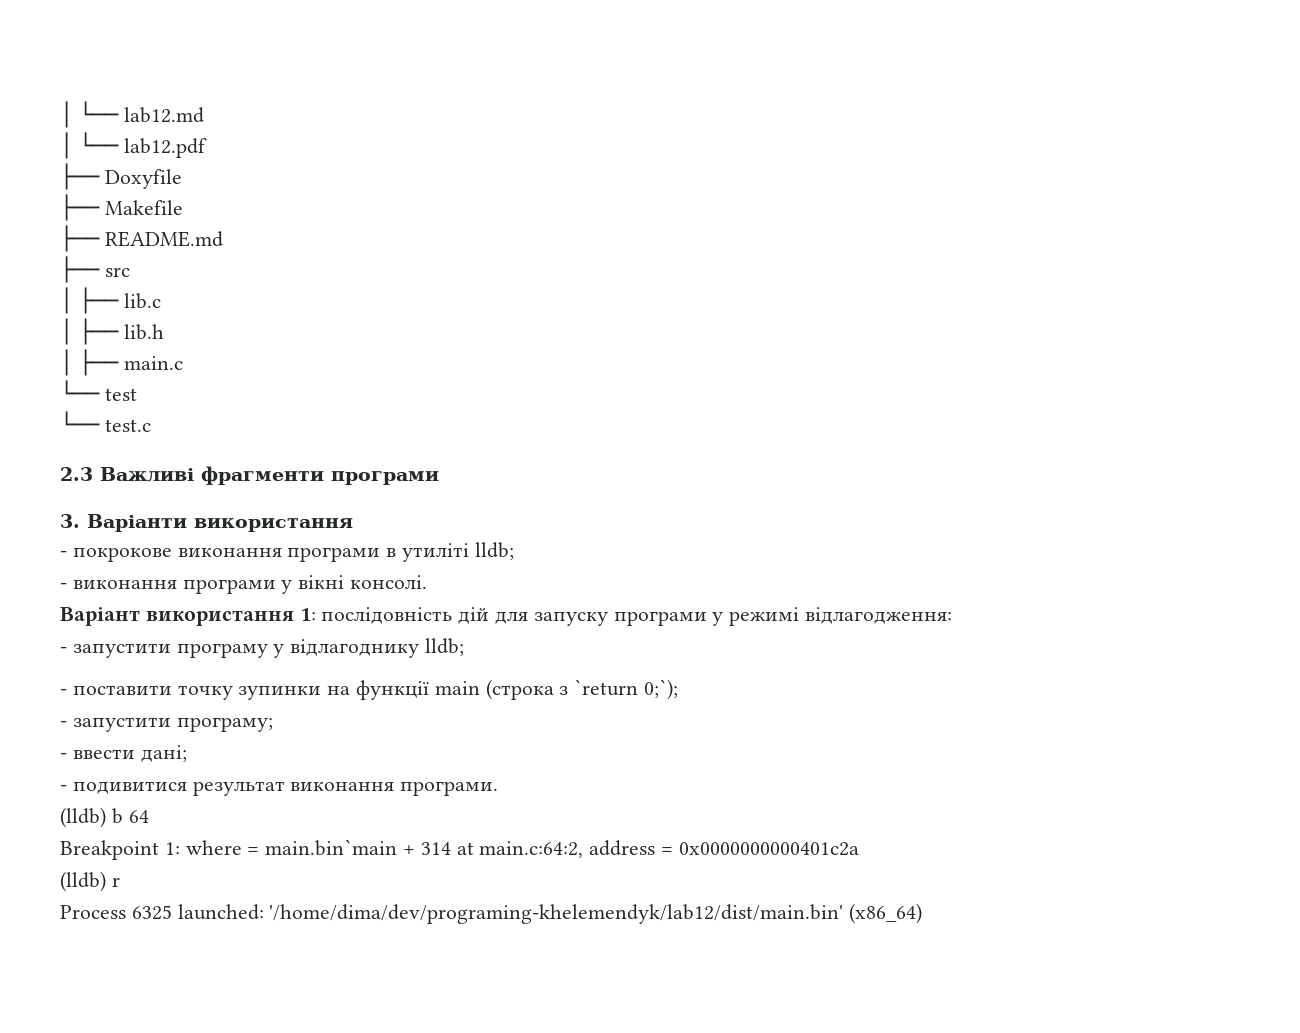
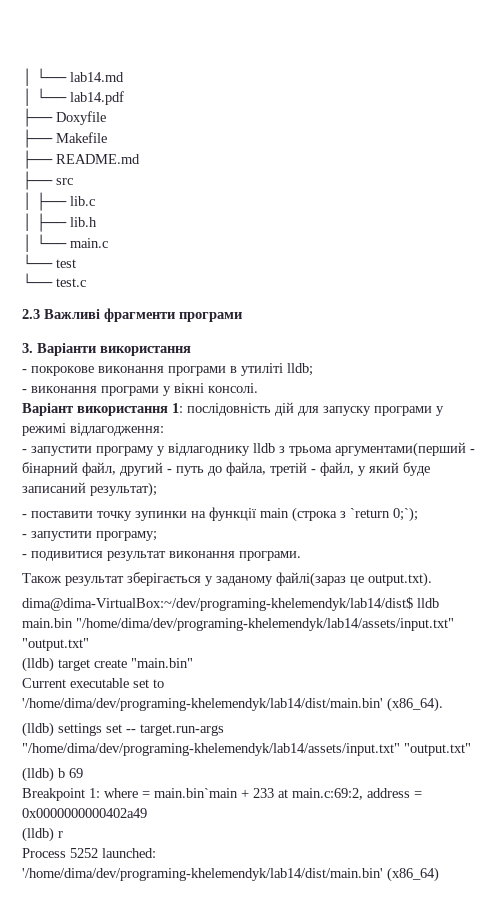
- │ └── lab12.md
- │ └── lab12.pdf
+ │ └── lab14.md
+ │ └── lab14.pdf
- │ ├── main.c
+ │ └── main.c
- - запустити програму у відлагоднику lldb;
+ - запустити програму у відлагоднику lldb з трьома аргументами(перший - бінарний файл, другий - путь до файла, третій - файл, у який буде записаний результат);
- - ввести дані;
+ Також результат зберігається у заданому файлі(зараз це output.txt).
+ dima@dima-VirtualBox:~/dev/programing-khelemendyk/lab14/dist$ lldb main.bin "/home/dima/dev/programing-khelemendyk/lab14/assets/input.txt" "output.txt"
+ (lldb) target create "main.bin"
+ Current executable set to '/home/dima/dev/programing-khelemendyk/lab14/dist/main.bin' (x86_64).
+ (lldb) settings set -- target.run-args "/home/dima/dev/programing-khelemendyk/lab14/assets/input.txt" "output.txt"
- (lldb) b 64
+ (lldb) b 69
- Breakpoint 1: where = main.bin`main + 314 at main.c:64:2, address = 0x0000000000401c2a
+ Breakpoint 1: where = main.bin`main + 233 at main.c:69:2, address = 0x0000000000402a49
- Process 6325 launched: '/home/dima/dev/programing-khelemendyk/lab12/dist/main.bin' (x86_64)
+ Process 5252 launched: '/home/dima/dev/programing-khelemendyk/lab14/dist/main.bin' (x86_64)

